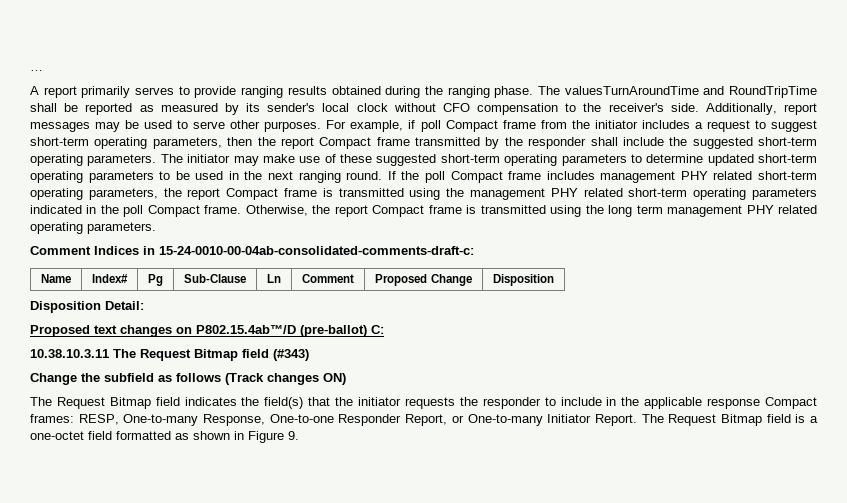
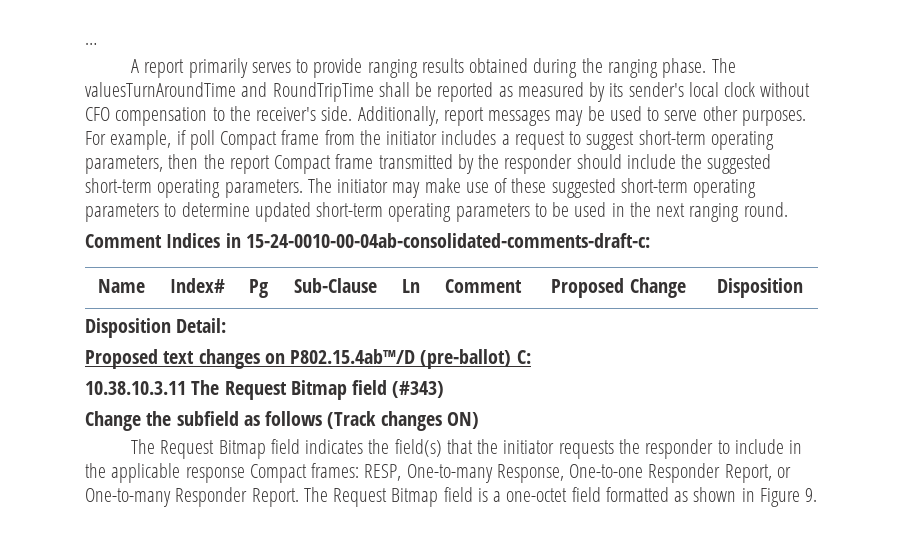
- For example, if poll Compact frame from the initiator includes a request to suggest short-term operating parameters, then the report Compact frame transmitted by the responder shall include the suggested short-term operating parameters.
+ For example, if poll Compact frame from the initiator includes a request to suggest short-term operating parameters, then the report Compact frame transmitted by the responder should include the suggested short-term operating parameters.
- If the poll Compact frame includes management PHY related short-term operating parameters, the report Compact frame is transmitted using the management PHY related short-term operating parameters indicated in the poll Compact frame. Otherwise, the report Compact frame is transmitted using the long term management PHY related operating parameters.
- The Request Bitmap field indicates the field(s) that the initiator requests the responder to include in the applicable response Compact frames: RESP, One-to-many Response, One-to-one Responder Report, or One-to-many Initiator Report.
+ The Request Bitmap field indicates the field(s) that the initiator requests the responder to include in the applicable response Compact frames: RESP, One-to-many Response, One-to-one Responder Report, or One-to-many Responder Report.

